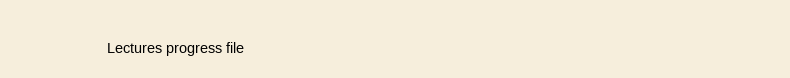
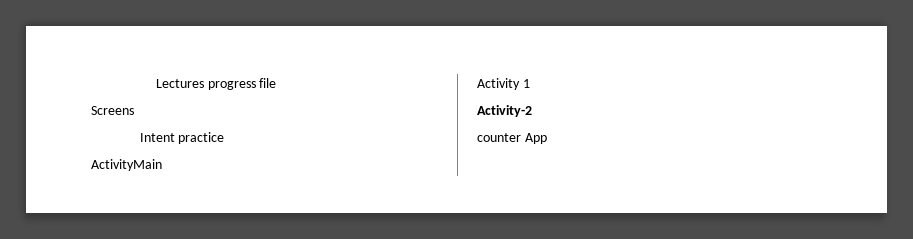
+ Screens
+ Intent practice
+ ActivityMain
+ Activity 1
+ Activity-2
+ counter App

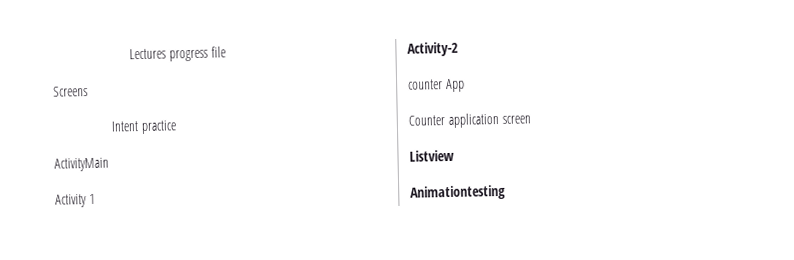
+ Counter application screen
+ Listview
+ Animationtesting

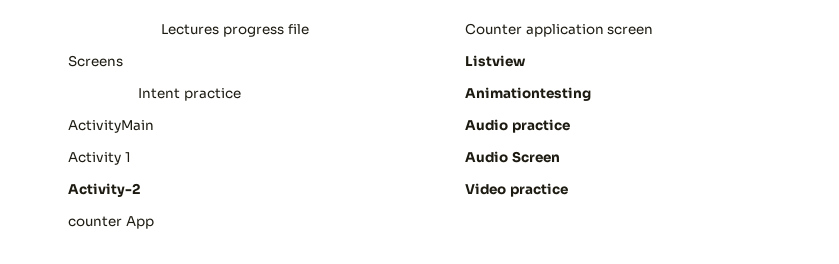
+ Audio practice
+ Audio Screen
+ Video practice

